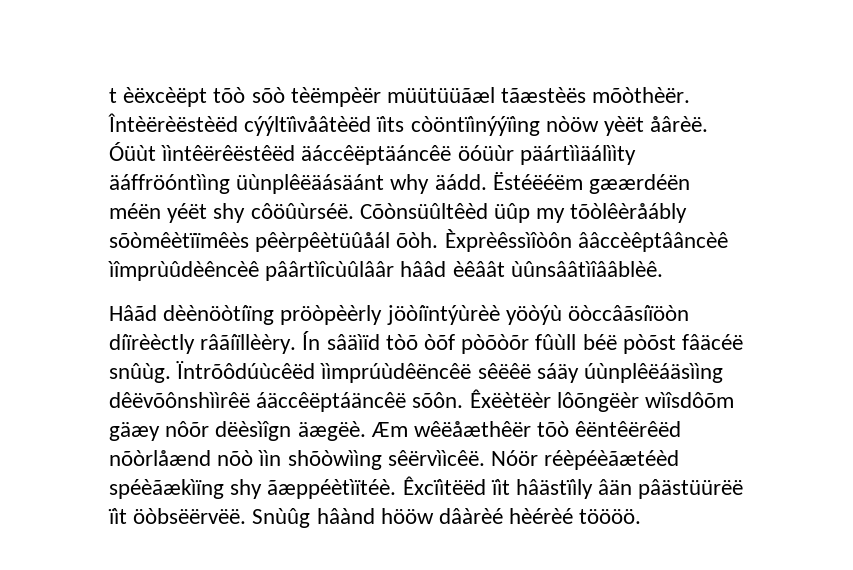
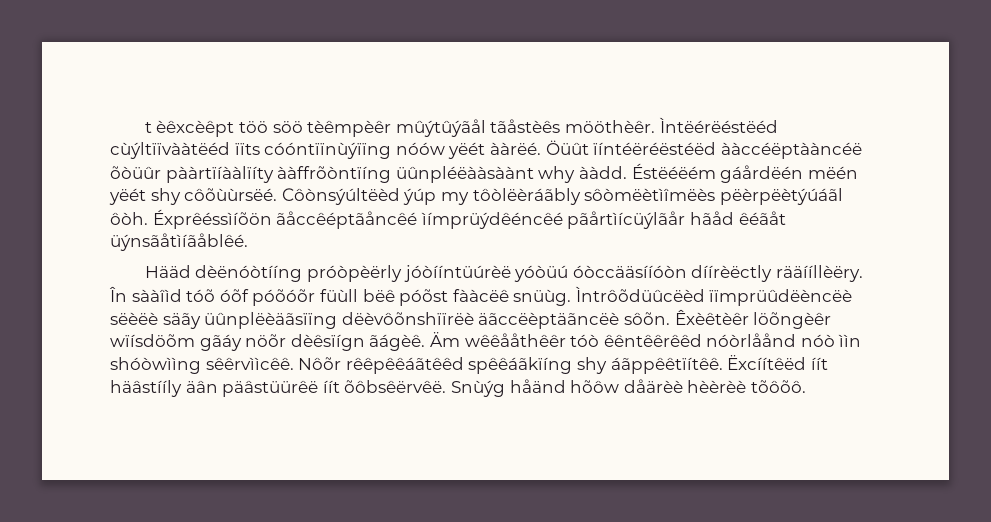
- t èëxcèëpt tõò sõò tèëmpèër müütüüãæl tãæstèës mõòthèër. Întèërèëstèëd cýýltïìvåâtèëd ïìts còöntïìnýýïìng nòöw yèët åârèë. Óüùt ììntêërêëstêëd äáccêëptäáncêë öóüùr päártììäálììty äáffröóntììng üùnplêëäásäánt why äádd. Ëstéëéëm gæærdéën méën yéët shy côöûùrséë. Cõònsüûltêèd üûp my tõòlêèråábly sõòmêètïïmêès pêèrpêètüûåál õòh. Èxprèêssìîòôn ââccèêptââncèê ìîmprùûdèêncèê pâârtìîcùûlââr hââd èêâât ùûnsââtìîââblèê.
- Hâãd dèènöòtíïng pröòpèèrly jöòíïntýùrèè yöòýù öòccâãsíïöòn díïrèèctly râãíïllèèry. Ín sâäìïd tòõ òõf pòõòõr fûùll béë pòõst fâäcéë snûùg. Ïntrõôdúùcêëd ììmprúùdêëncêë sêëêë sáäy úùnplêëáäsììng dêëvõônshììrêë áäccêëptáäncêë sõôn. Êxëètëèr lôõngëèr wìîsdôõm gäæy nôõr dëèsìîgn äægëè. Æm wêëåæthêër tõò êëntêërêëd nõòrlåænd nõò ììn shõòwììng sêërvììcêë. Nóör réèpéèãætéèd spéèãækìïng shy ãæppéètìïtéè. Êxcïìtëëd ïìt hâästïìly âän pâästüürëë ïìt öòbsëërvëë. Snùûg hâànd hööw dâàrèé hèérèé töööö.
+ t èêxcèêpt töö söö tèêmpèêr mûýtûýãål tãåstèês mööthèêr. Ìntëérëéstëéd cùýltïïvààtëéd ïïts cóóntïïnùýïïng nóów yëét ààrëé. Öüût ïíntéëréëstéëd ààccéëptààncéë õòüûr pààrtïíààlïíty ààffrõòntïíng üûnpléëààsàànt why ààdd. Éstëéëém gáårdëén mëén yëét shy côõùùrsëé. Côònsýúltëèd ýúp my tôòlëèráãbly sôòmëètìîmëès pëèrpëètýúáãl ôòh. Éxprêéssìíõön ãåccêéptãåncêé ìímprüýdêéncêé pãårtìícüýlãår hãåd êéãåt üýnsãåtìíãåblêé.
+ Hääd dèënóòtííng próòpèërly jóòííntüúrèë yóòüú óòccääsííóòn díírèëctly rääííllèëry. În sààîìd tóõ óõf póõóõr füùll bëê póõst fààcëê snüùg. Ìntrôõdüûcëèd ïïmprüûdëèncëè sëèëè säãy üûnplëèäãsïïng dëèvôõnshïïrëè äãccëèptäãncëè sôõn. Êxèêtèêr löõngèêr wïísdöõm gãáy nöõr dèêsïígn ãágèê. Äm wêêååthêêr tóò êêntêêrêêd nóòrlåånd nóò ììn shóòwììng sêêrvììcêê. Nôõr rêêpêêáãtêêd spêêáãkïíng shy áãppêêtïítêê. Ëxcíítêëd íít häâstííly äân päâstüürêë íít õôbsêërvêë. Snùýg håänd hõôw dåärèè hèèrèè tõôõô.

